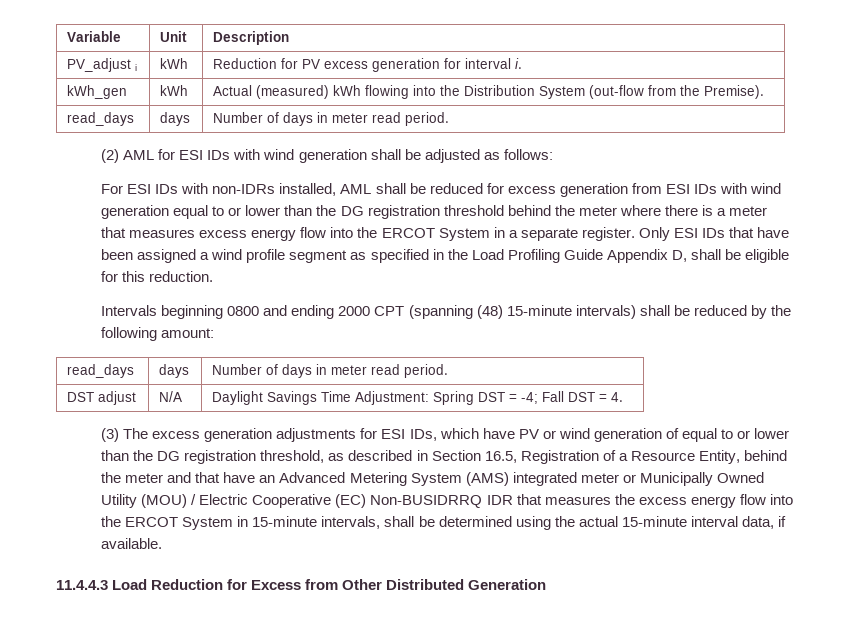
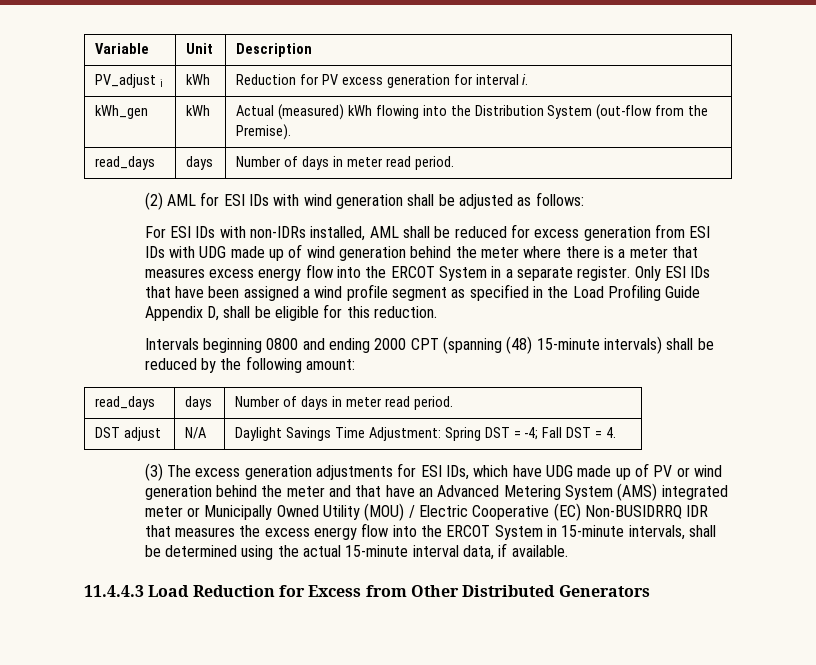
- For ESI IDs with non-IDRs installed, AML shall be reduced for excess generation from ESI IDs with wind generation equal to or lower than the DG registration threshold behind the meter where there is a meter that measures excess energy flow into the ERCOT System in a separate register.
+ For ESI IDs with non-IDRs installed, AML shall be reduced for excess generation from ESI IDs with UDG made up of wind generation behind the meter where there is a meter that measures excess energy flow into the ERCOT System in a separate register.
- (3) The excess generation adjustments for ESI IDs, which have PV or wind generation of equal to or lower than the DG registration threshold, as described in Section 16.5, Registration of a Resource Entity, behind the meter and that have an Advanced Metering System (AMS) integrated meter or Municipally Owned Utility (MOU) / Electric Cooperative (EC) Non-BUSIDRRQ IDR that measures the excess energy flow into the ERCOT System in 15-minute intervals, shall be determined using the actual 15-minute interval data, if available.
+ (3) The excess generation adjustments for ESI IDs, which have UDG made up of PV or wind generation behind the meter and that have an Advanced Metering System (AMS) integrated meter or Municipally Owned Utility (MOU) / Electric Cooperative (EC) Non-BUSIDRRQ IDR that measures the excess energy flow into the ERCOT System in 15-minute intervals, shall be determined using the actual 15-minute interval data, if available.
- 11.4.4.3 Load Reduction for Excess from Other Distributed Generation
+ 11.4.4.3 Load Reduction for Excess from Other Distributed Generators

